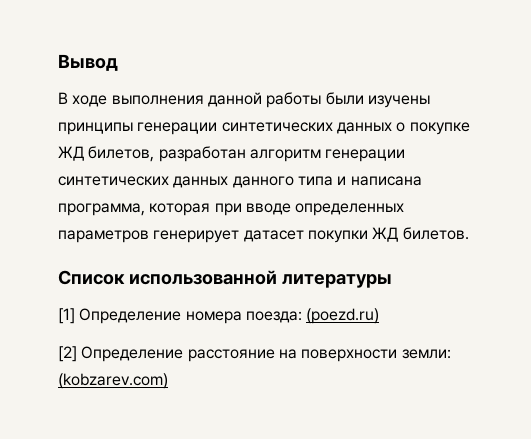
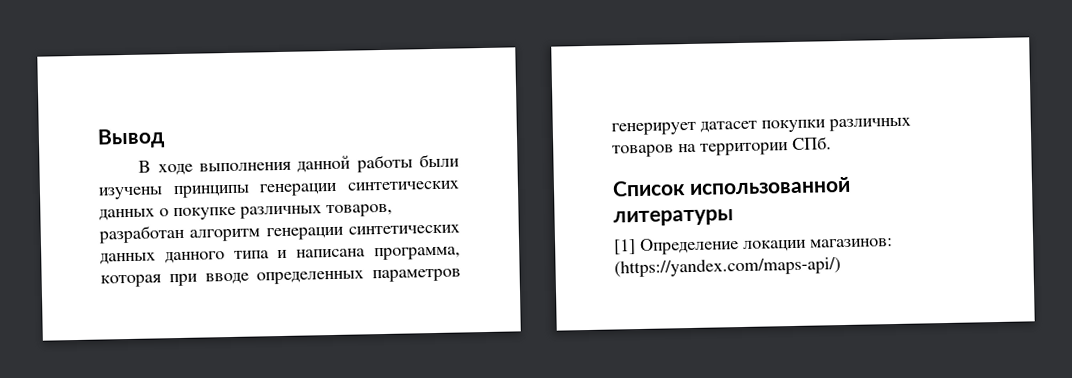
- В ходе выполнения данной работы были изучены принципы генерации синтетических данных о покупке ЖД билетов, разработан алгоритм генерации синтетических данных данного типа и написана программа, которая при вводе определенных параметров генерирует датасет покупки ЖД билетов.
+ В ходе выполнения данной работы были изучены принципы генерации синтетических данных о покупке различных товаров, разработан алгоритм генерации синтетических данных данного типа и написана программа, которая при вводе определенных параметров генерирует датасет покупки различных товаров на территории СПб.
- [1] Определение номера поезда: (poezd.ru)
- [2] Определение расстояние на поверхности земли: (kobzarev.com)
+ [1] Определение локации магазинов: (https://yandex.com/maps-api/)

